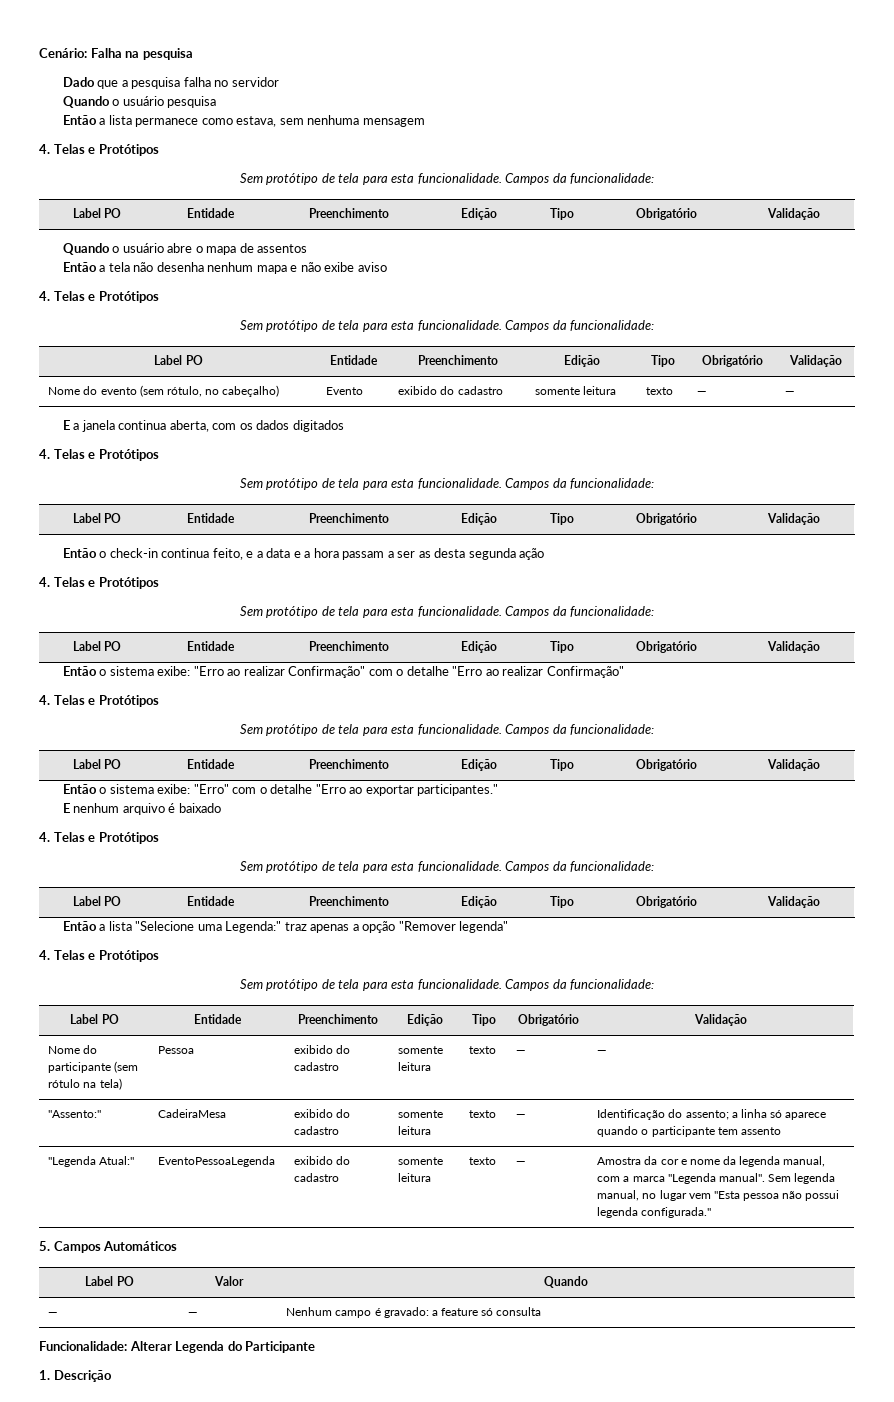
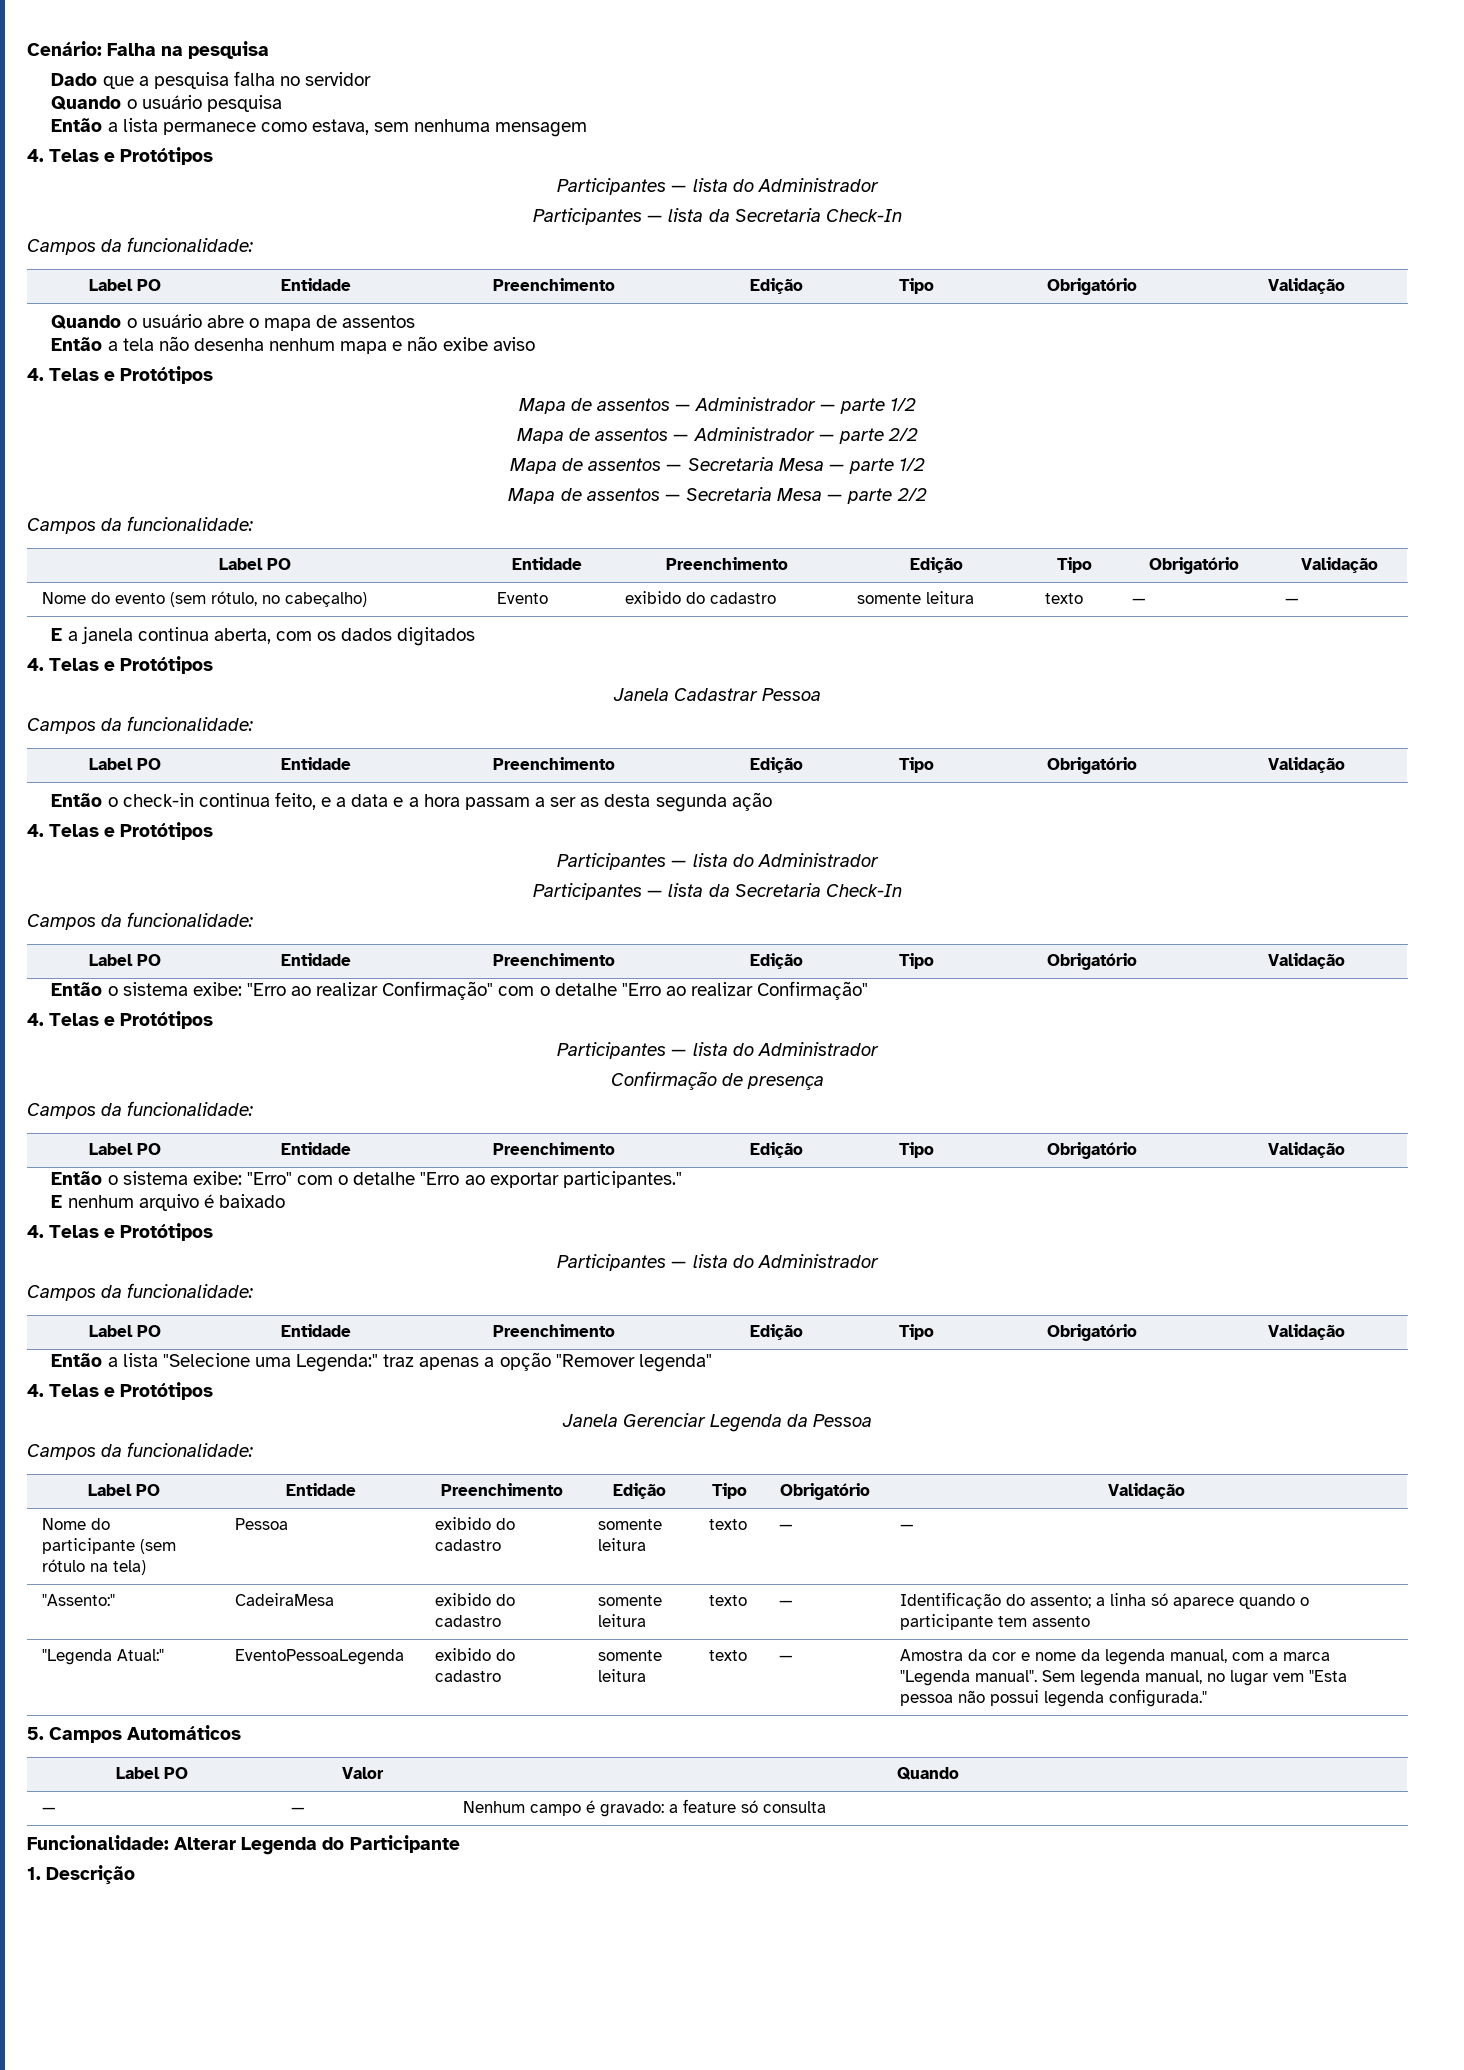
  Então a lista permanece como estava, sem nenhuma mensagem
  4. Telas e Protótipos
- Sem protótipo de tela para esta funcionalidade. Campos da funcionalidade:
+ Participantes — lista do Administrador
+ Participantes — lista da Secretaria Check-In
+ Campos da funcionalidade:
  Então a tela não desenha nenhum mapa e não exibe aviso
  4. Telas e Protótipos
- Sem protótipo de tela para esta funcionalidade. Campos da funcionalidade:
+ Mapa de assentos — Administrador — parte 1/2
+ Mapa de assentos — Administrador — parte 2/2
+ Mapa de assentos — Secretaria Mesa — parte 1/2
+ Mapa de assentos — Secretaria Mesa — parte 2/2
+ Campos da funcionalidade:
  E a janela continua aberta, com os dados digitados
  4. Telas e Protótipos
- Sem protótipo de tela para esta funcionalidade. Campos da funcionalidade:
+ Janela Cadastrar Pessoa
+ Campos da funcionalidade:
  Então o check-in continua feito, e a data e a hora passam a ser as desta segunda ação
  4. Telas e Protótipos
- Sem protótipo de tela para esta funcionalidade. Campos da funcionalidade:
+ Participantes — lista do Administrador
+ Participantes — lista da Secretaria Check-In
+ Campos da funcionalidade:
  Então o sistema exibe: "Erro ao realizar Confirmação" com o detalhe "Erro ao realizar Confirmação"
  4. Telas e Protótipos
- Sem protótipo de tela para esta funcionalidade. Campos da funcionalidade:
+ Participantes — lista do Administrador
+ Confirmação de presença
+ Campos da funcionalidade:
  E nenhum arquivo é baixado
  4. Telas e Protótipos
- Sem protótipo de tela para esta funcionalidade. Campos da funcionalidade:
+ Participantes — lista do Administrador
+ Campos da funcionalidade:
  Então a lista "Selecione uma Legenda:" traz apenas a opção "Remover legenda"
  4. Telas e Protótipos
- Sem protótipo de tela para esta funcionalidade. Campos da funcionalidade:
+ Janela Gerenciar Legenda da Pessoa
+ Campos da funcionalidade:

